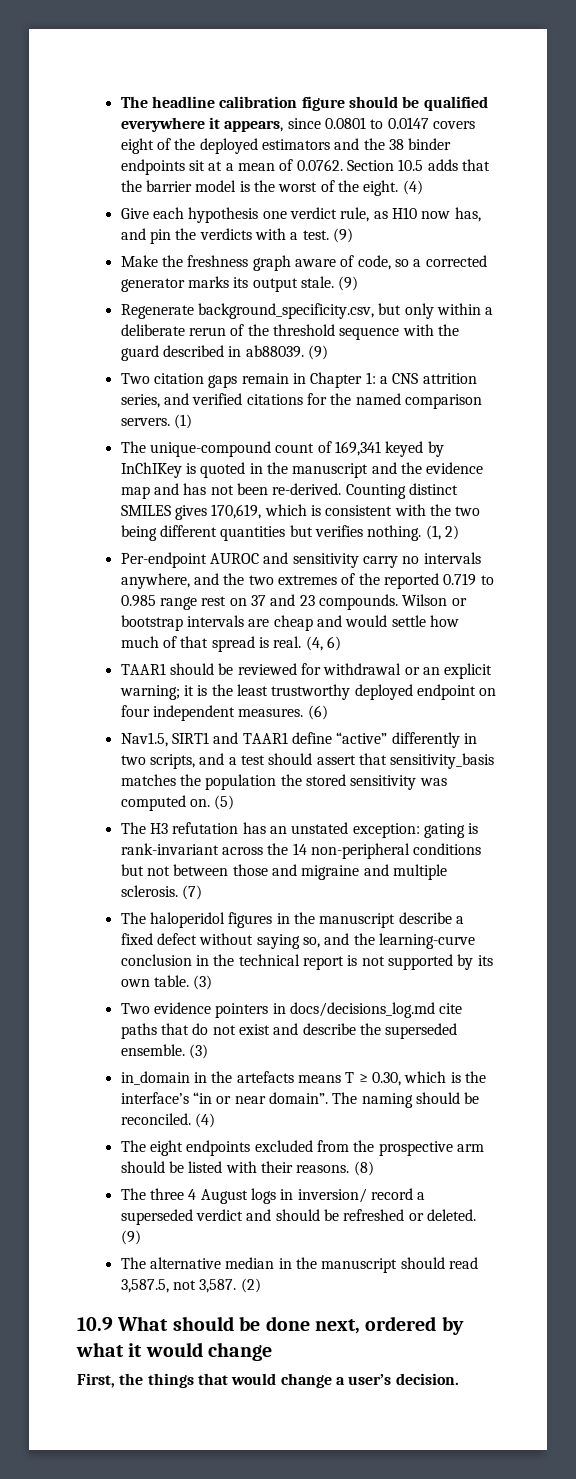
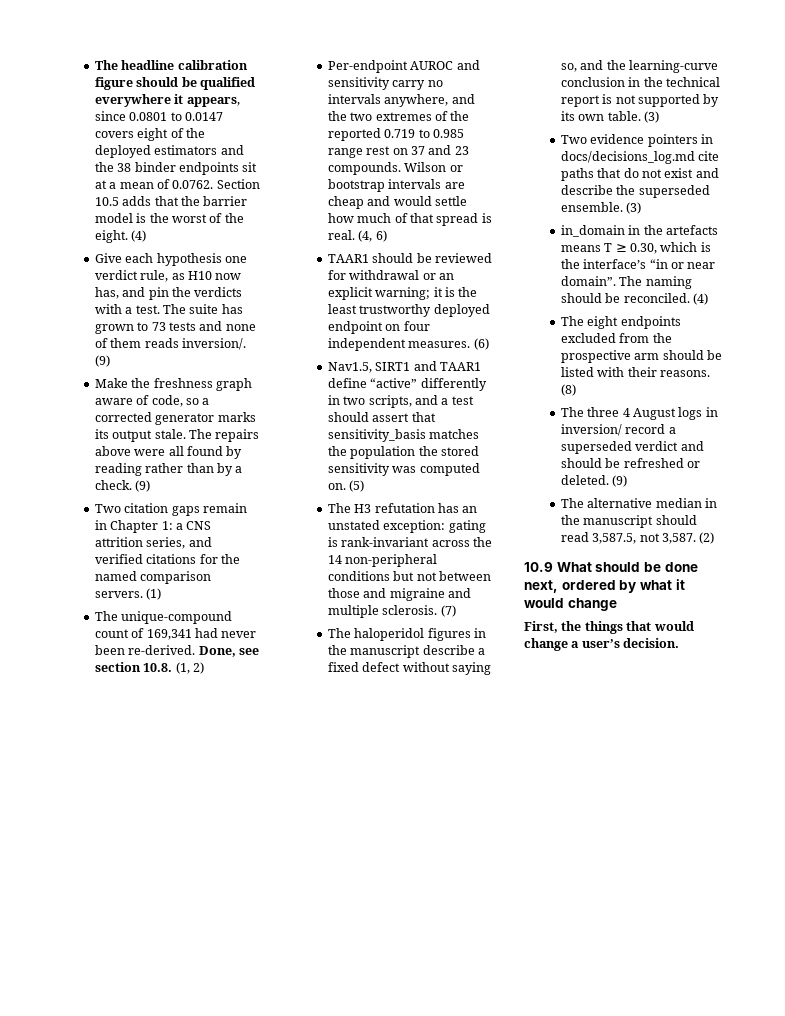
+ The suite has grown to 73 tests and none of them reads inversion/.
- Make the freshness graph aware of code, so a corrected generator marks its output stale. (9)
- Regenerate background_specificity.csv, but only within a deliberate rerun of the threshold sequence with the guard described in ab88039.
+ Make the freshness graph aware of code, so a corrected generator marks its output stale. The repairs above were all found by reading rather than by a check.
- The unique-compound count of 169,341 keyed by InChIKey is quoted in the manuscript and the evidence map and has not been re-derived. Counting distinct SMILES gives 170,619, which is consistent with the two being different quantities but verifies nothing. (1, 2)
+ The unique-compound count of 169,341 had never been re-derived. Done, see section 10.8. (1, 2)

